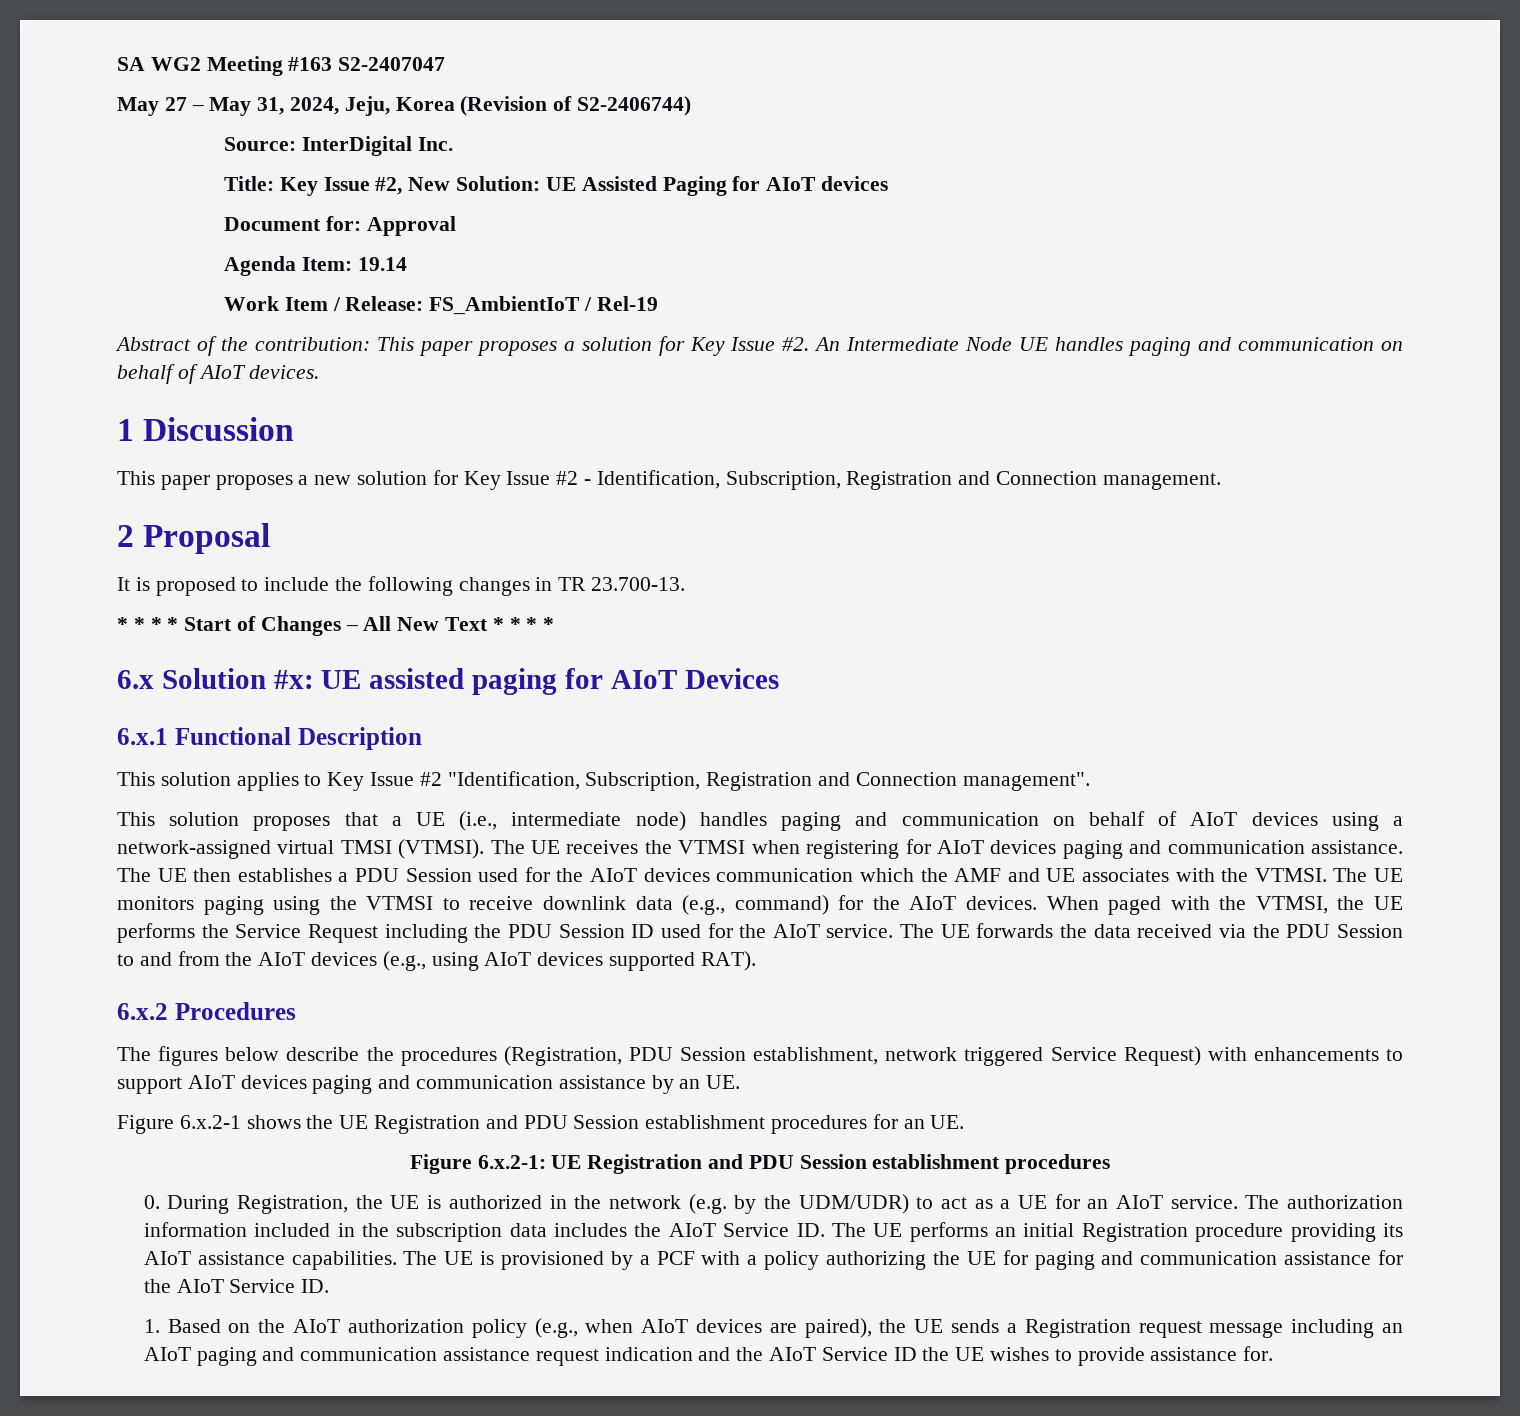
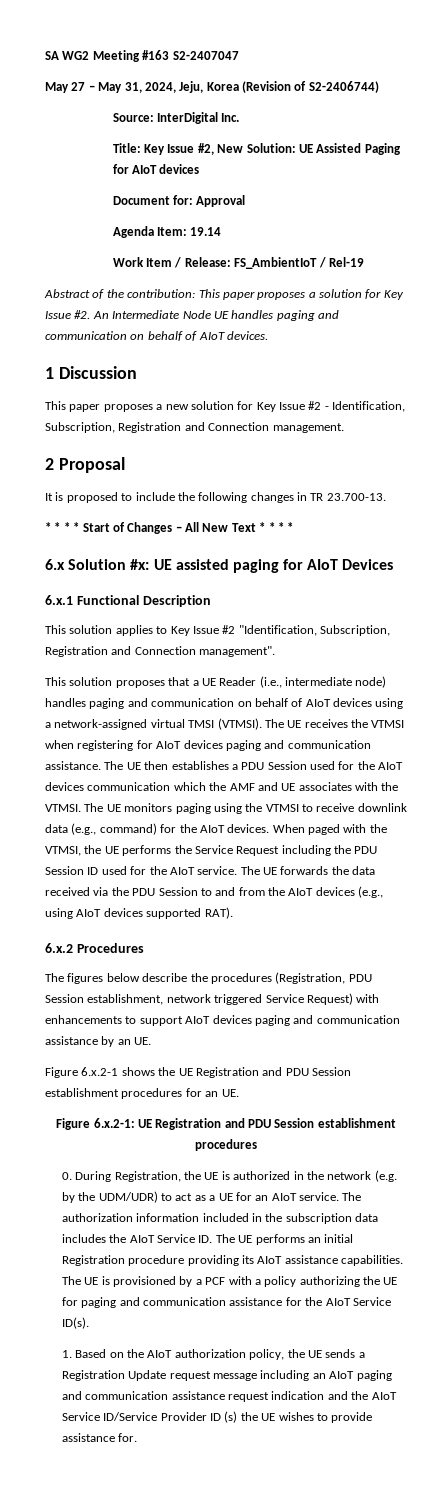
- This solution proposes that a UE (i.e., intermediate node) handles paging and communication on behalf of AIoT devices using a network-assigned virtual TMSI (VTMSI).
+ This solution proposes that a UE Reader (i.e., intermediate node) handles paging and communication on behalf of AIoT devices using a network-assigned virtual TMSI (VTMSI).
- The UE is provisioned by a PCF with a policy authorizing the UE for paging and communication assistance for the AIoT Service ID.
+ The UE is provisioned by a PCF with a policy authorizing the UE for paging and communication assistance for the AIoT Service ID(s).
- 1. Based on the AIoT authorization policy (e.g., when AIoT devices are paired), the UE sends a Registration request message including an AIoT paging and communication assistance request indication and the AIoT Service ID the UE wishes to provide assistance for.
+ 1. Based on the AIoT authorization policy, the UE sends a Registration Update request message including an AIoT paging and communication assistance request indication and the AIoT Service ID/Service Provider ID (s) the UE wishes to provide assistance for.

